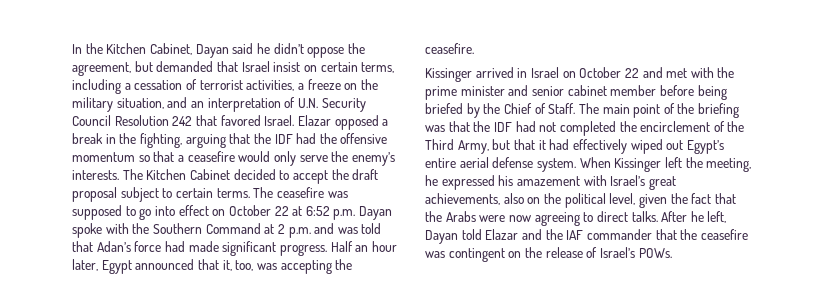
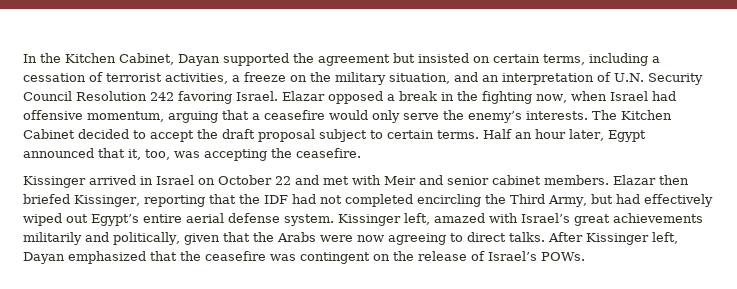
- In the Kitchen Cabinet, Dayan said he didn’t oppose the agreement, but demanded that Israel insist on certain terms, including a cessation of terrorist activities, a freeze on the military situation, and an interpretation of U.N. Security Council Resolution 242 that favored Israel.
+ In the Kitchen Cabinet, Dayan supported the agreement but insisted on certain terms, including a cessation of terrorist activities, a freeze on the military situation, and an interpretation of U.N. Security Council Resolution 242 favoring Israel.
- Elazar opposed a break in the fighting, arguing that the IDF had the offensive momentum so that a ceasefire would only serve the enemy’s interests.
+ Elazar opposed a break in the fighting now, when Israel had offensive momentum, arguing that a ceasefire would only serve the enemy’s interests.
- The ceasefire was supposed to go into effect on October 22 at 6:52 p.m. Dayan spoke with the Southern Command at 2 p.m. and was told that Adan’s force had made significant progress.
- Kissinger arrived in Israel on October 22 and met with the prime minister and senior cabinet member before being briefed by the Chief of Staff. The main point of the briefing was that the IDF had not completed the encirclement of the Third Army, but that it had effectively wiped out Egypt’s entire aerial defense system.
+ Kissinger arrived in Israel on October 22 and met with Meir and senior cabinet members. Elazar then briefed Kissinger, reporting that the IDF had not completed encircling the Third Army, but had effectively wiped out Egypt’s entire aerial defense system.
- When Kissinger left the meeting, he expressed his amazement with Israel’s great achievements, also on the political level, given the fact that the Arabs were now agreeing to direct talks.
+ Kissinger left, amazed with Israel’s great achievements militarily and politically, given that the Arabs were now agreeing to direct talks.
- After he left, Dayan told Elazar and the IAF commander that the ceasefire was contingent on the release of Israel’s POWs.
+ After Kissinger left, Dayan emphasized that the ceasefire was contingent on the release of Israel’s POWs.

